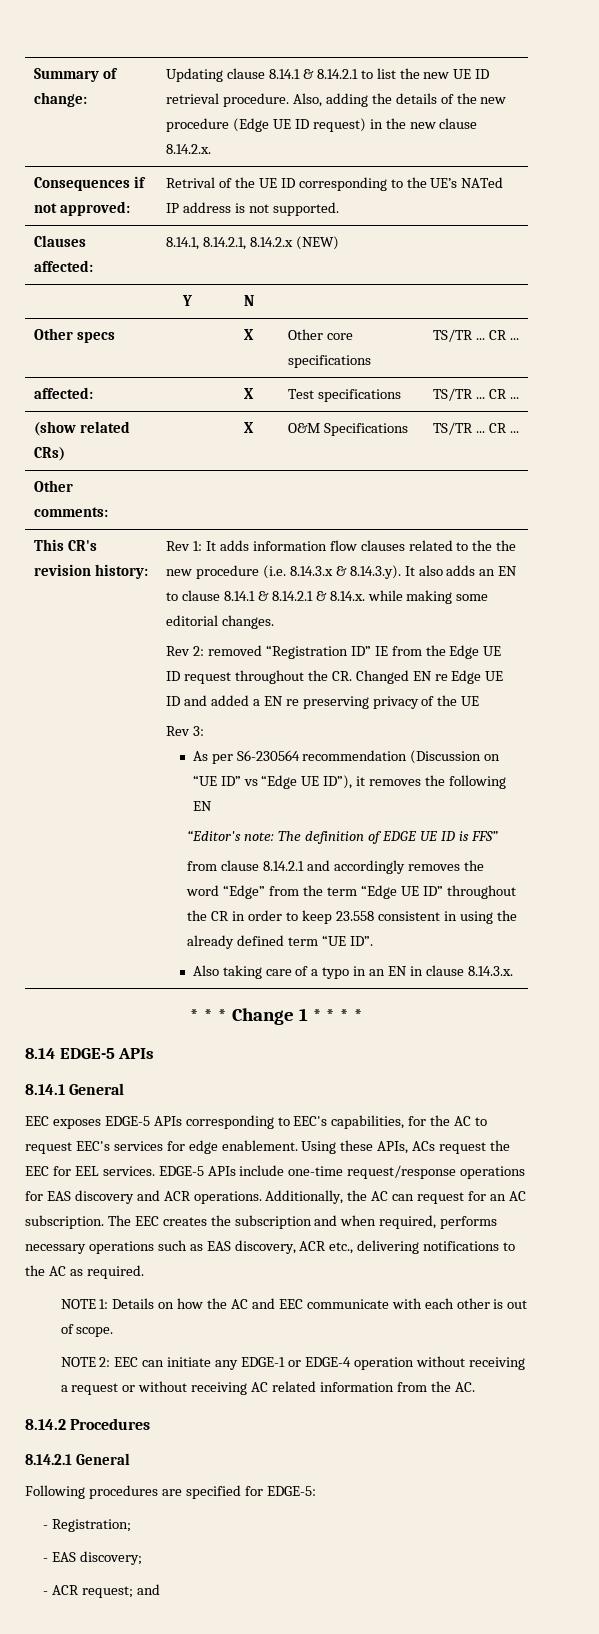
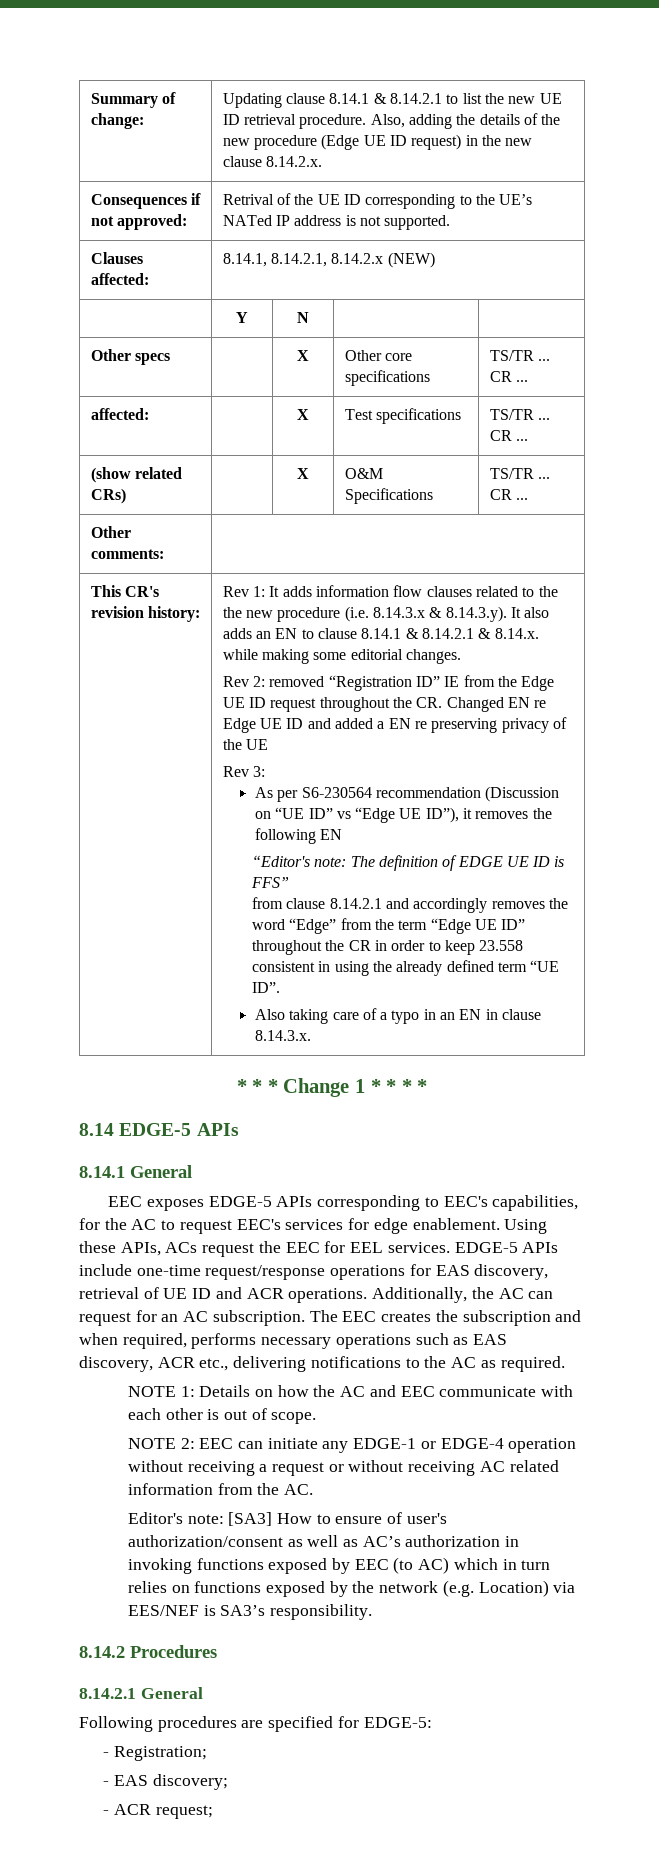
- EDGE-5 APIs include one-time request/response operations for EAS discovery and ACR operations.
+ EDGE-5 APIs include one-time request/response operations for EAS discovery, retrieval of UE ID and ACR operations.
+ Editor's note: [SA3] How to ensure of user's authorization/consent as well as AC’s authorization in invoking functions exposed by EEC (to AC) which in turn relies on functions exposed by the network (e.g. Location) via EES/NEF is SA3’s responsibility.
- - ACR request; and
+ - ACR request;

